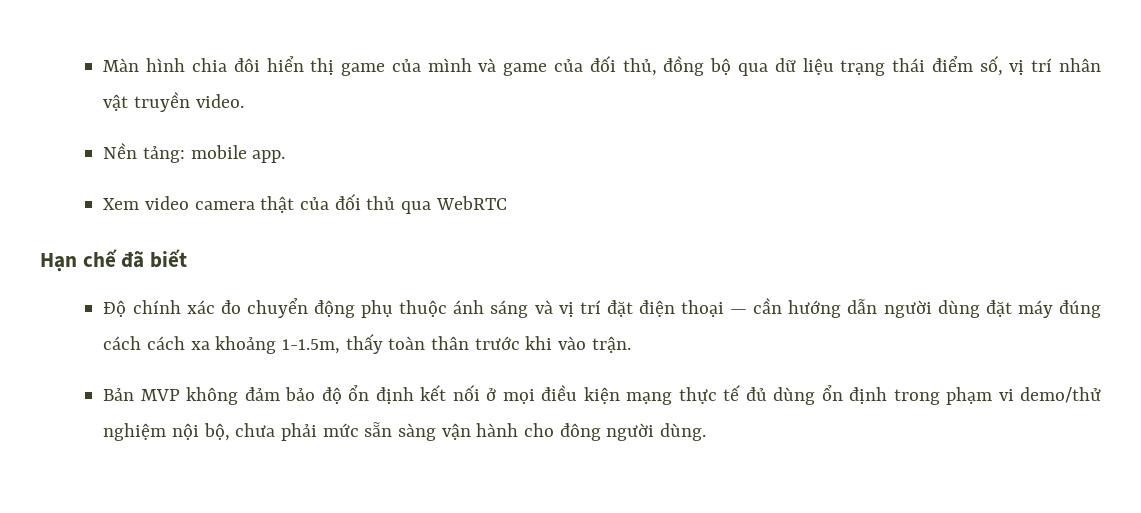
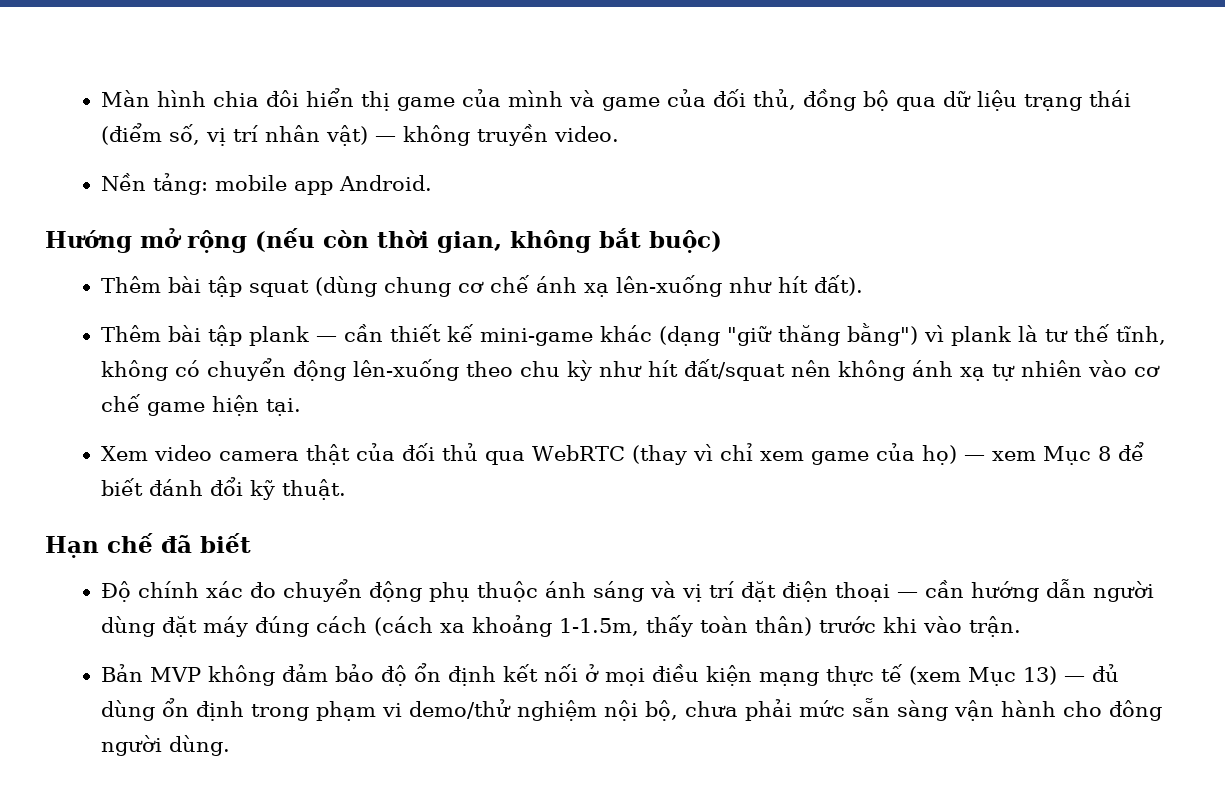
- Màn hình chia đôi hiển thị game của mình và game của đối thủ, đồng bộ qua dữ liệu trạng thái điểm số, vị trí nhân vật truyền video.
+ Màn hình chia đôi hiển thị game của mình và game của đối thủ, đồng bộ qua dữ liệu trạng thái (điểm số, vị trí nhân vật) — không truyền video.
- Nền tảng: mobile app.
+ Nền tảng: mobile app Android.
+ Hướng mở rộng (nếu còn thời gian, không bắt buộc)
+ Thêm bài tập squat (dùng chung cơ chế ánh xạ lên-xuống như hít đất).
+ Thêm bài tập plank — cần thiết kế mini-game khác (dạng "giữ thăng bằng") vì plank là tư thế tĩnh, không có chuyển động lên-xuống theo chu kỳ như hít đất/squat nên không ánh xạ tự nhiên vào cơ chế game hiện tại.
- Xem video camera thật của đối thủ qua WebRTC
+ Xem video camera thật của đối thủ qua WebRTC (thay vì chỉ xem game của họ) — xem Mục 8 để biết đánh đổi kỹ thuật.
- Độ chính xác đo chuyển động phụ thuộc ánh sáng và vị trí đặt điện thoại — cần hướng dẫn người dùng đặt máy đúng cách cách xa khoảng 1-1.5m, thấy toàn thân trước khi vào trận.
+ Độ chính xác đo chuyển động phụ thuộc ánh sáng và vị trí đặt điện thoại — cần hướng dẫn người dùng đặt máy đúng cách (cách xa khoảng 1-1.5m, thấy toàn thân) trước khi vào trận.
- Bản MVP không đảm bảo độ ổn định kết nối ở mọi điều kiện mạng thực tế đủ dùng ổn định trong phạm vi demo/thử nghiệm nội bộ, chưa phải mức sẵn sàng vận hành cho đông người dùng.
+ Bản MVP không đảm bảo độ ổn định kết nối ở mọi điều kiện mạng thực tế (xem Mục 13) — đủ dùng ổn định trong phạm vi demo/thử nghiệm nội bộ, chưa phải mức sẵn sàng vận hành cho đông người dùng.

